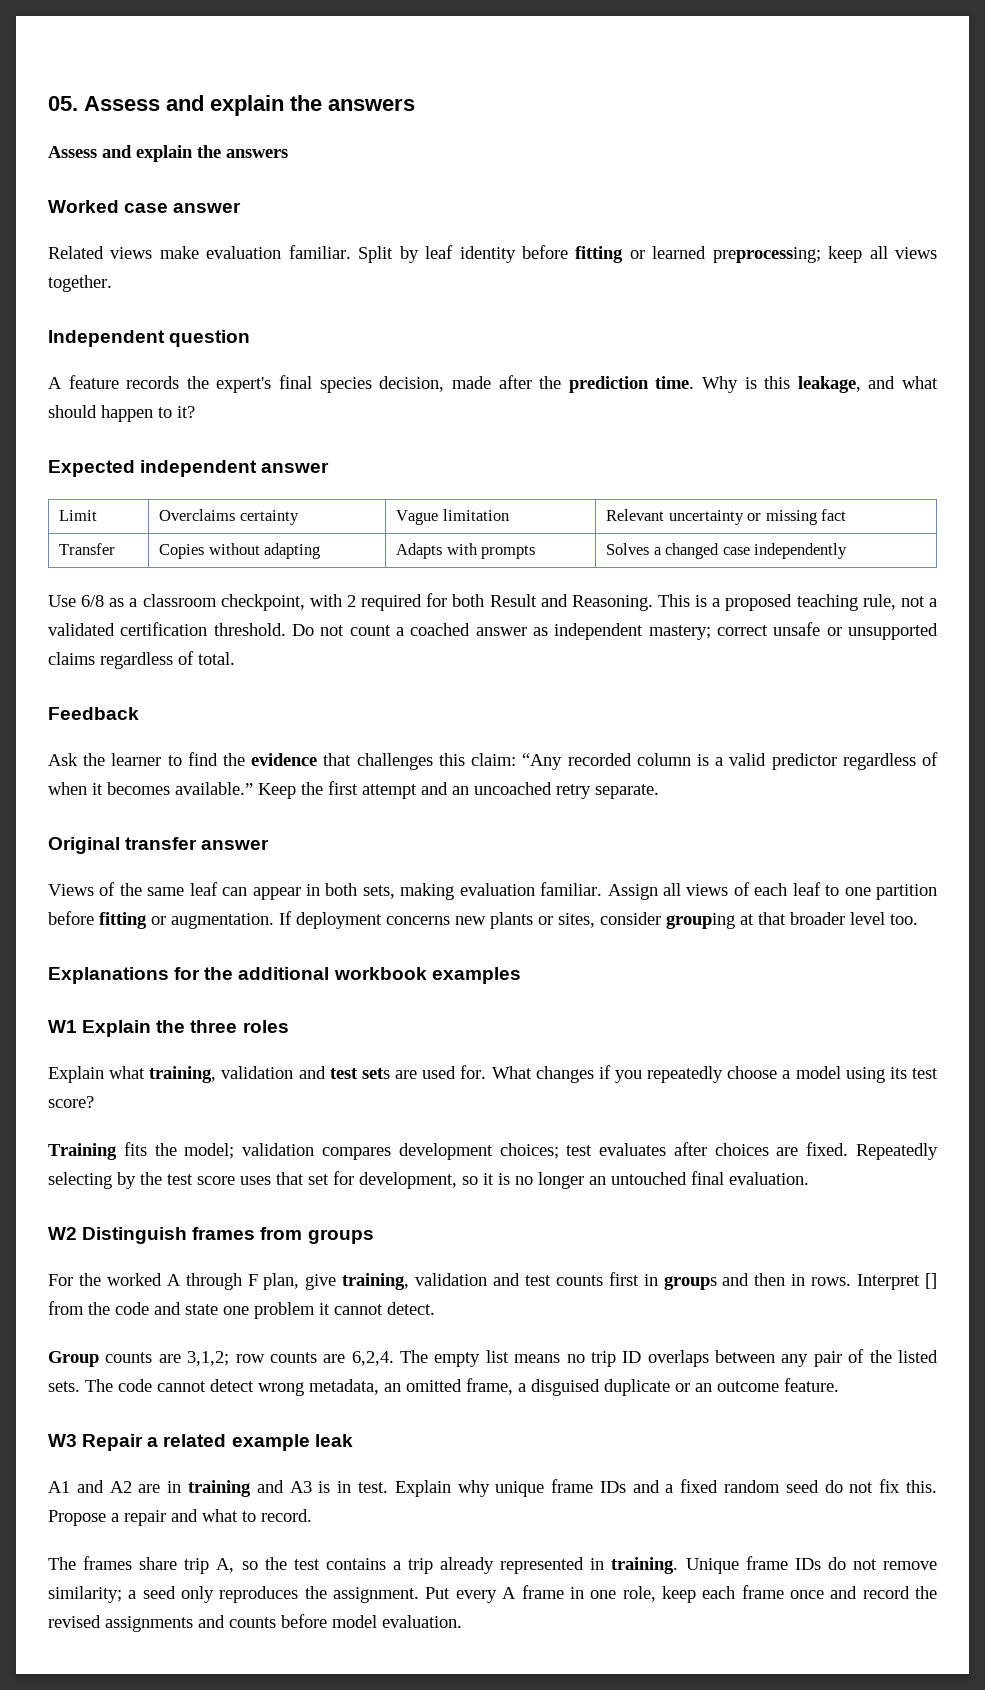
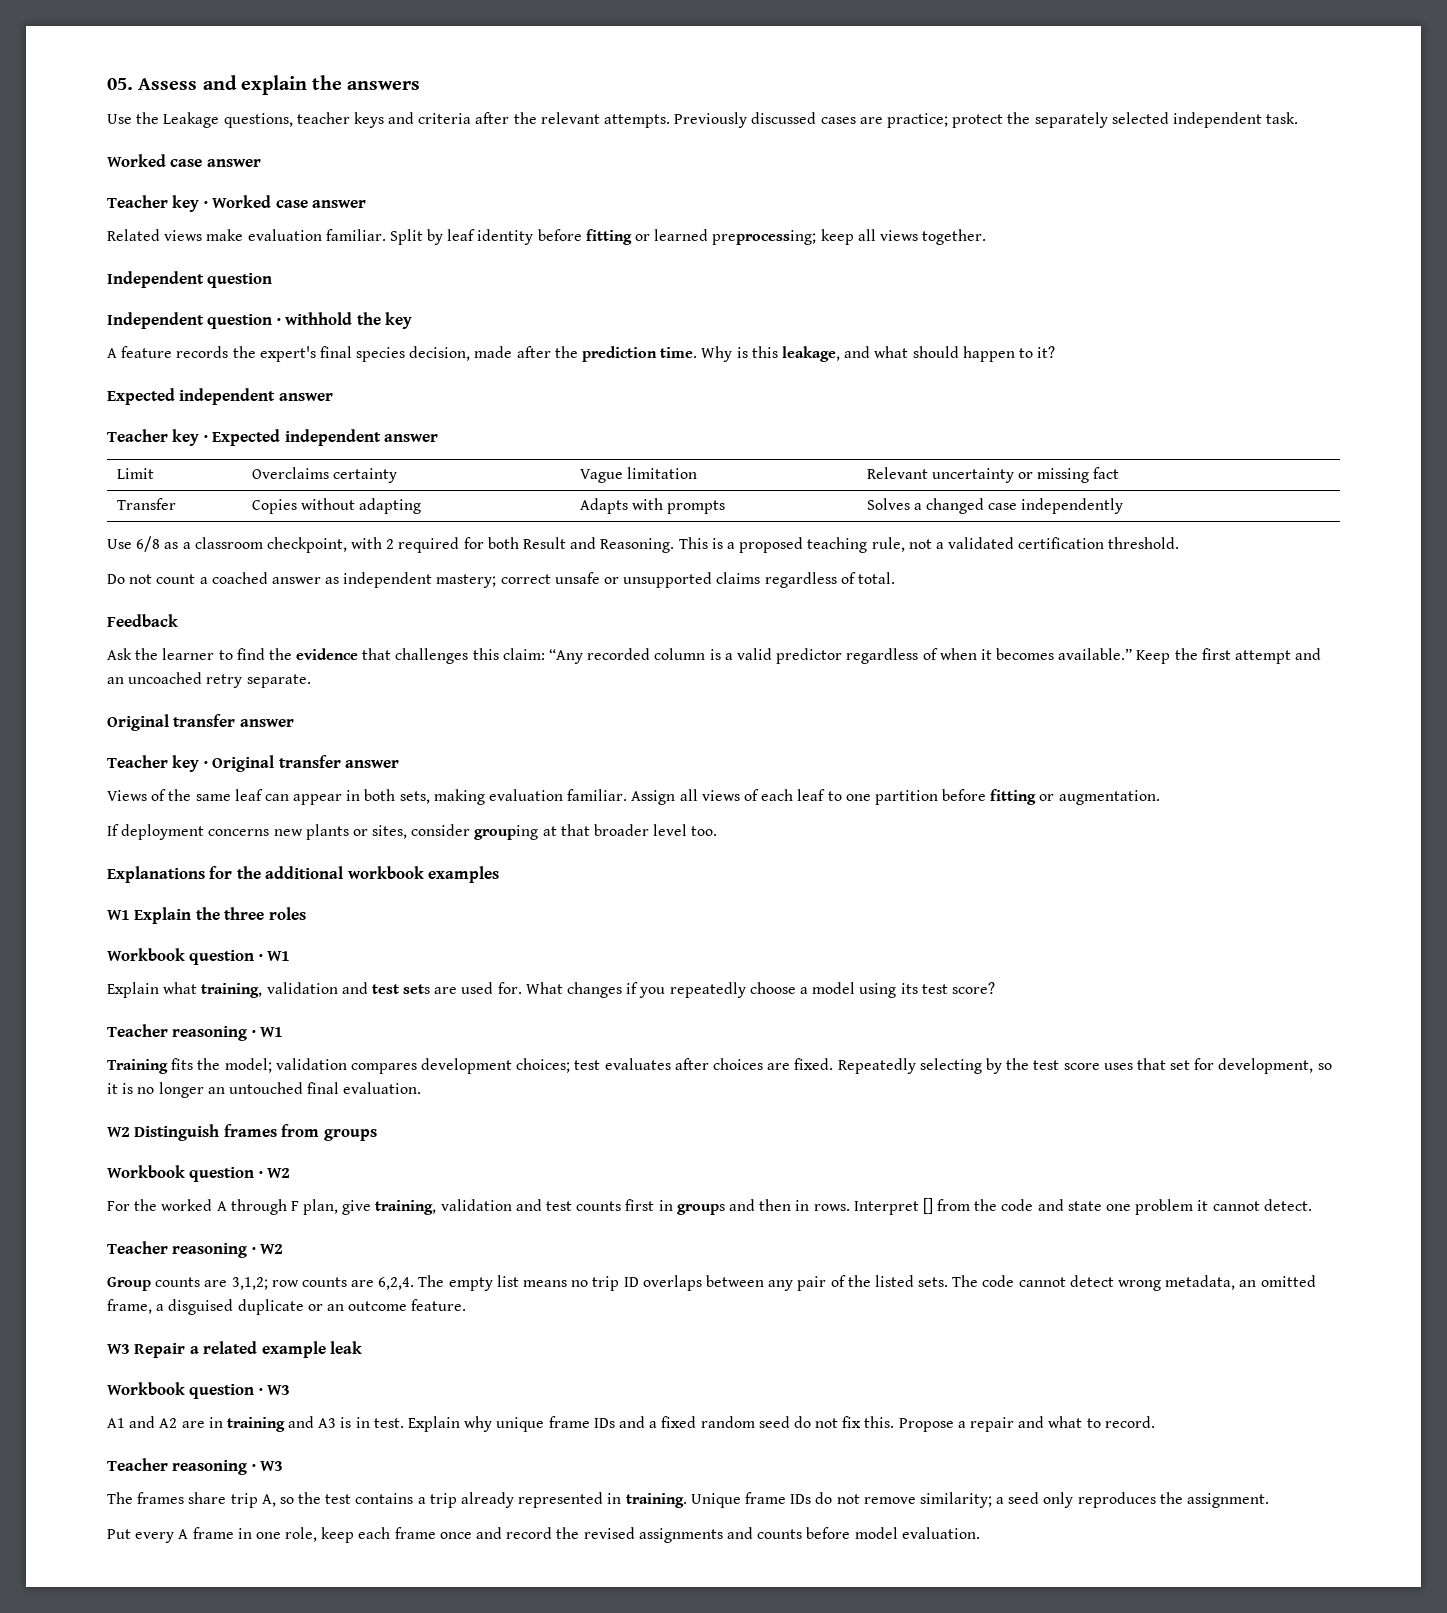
  05. Assess and explain the answers
- Assess and explain the answers
+ Use the Leakage questions, teacher keys and criteria after the relevant attempts. Previously discussed cases are practice; protect the separately selected independent task.
  Worked case answer
+ Teacher key · Worked case answer
+ Independent question · withhold the key
+ Teacher key · Expected independent answer
- This is a proposed teaching rule, not a validated certification threshold. Do not count a coached answer as independent mastery; correct unsafe or unsupported claims regardless of total.
+ This is a proposed teaching rule, not a validated certification threshold.
+ Do not count a coached answer as independent mastery; correct unsafe or unsupported claims regardless of total.
+ Teacher key · Original transfer answer
- Assign all views of each leaf to one partition before fitting or augmentation. If deployment concerns new plants or sites, consider grouping at that broader level too.
+ Assign all views of each leaf to one partition before fitting or augmentation.
+ If deployment concerns new plants or sites, consider grouping at that broader level too.
+ Workbook question · W1
+ Teacher reasoning · W1
+ Workbook question · W2
+ Teacher reasoning · W2
+ Workbook question · W3
+ Teacher reasoning · W3
- Unique frame IDs do not remove similarity; a seed only reproduces the assignment. Put every A frame in one role, keep each frame once and record the revised assignments and counts before model evaluation.
+ Unique frame IDs do not remove similarity; a seed only reproduces the assignment.
+ Put every A frame in one role, keep each frame once and record the revised assignments and counts before model evaluation.

